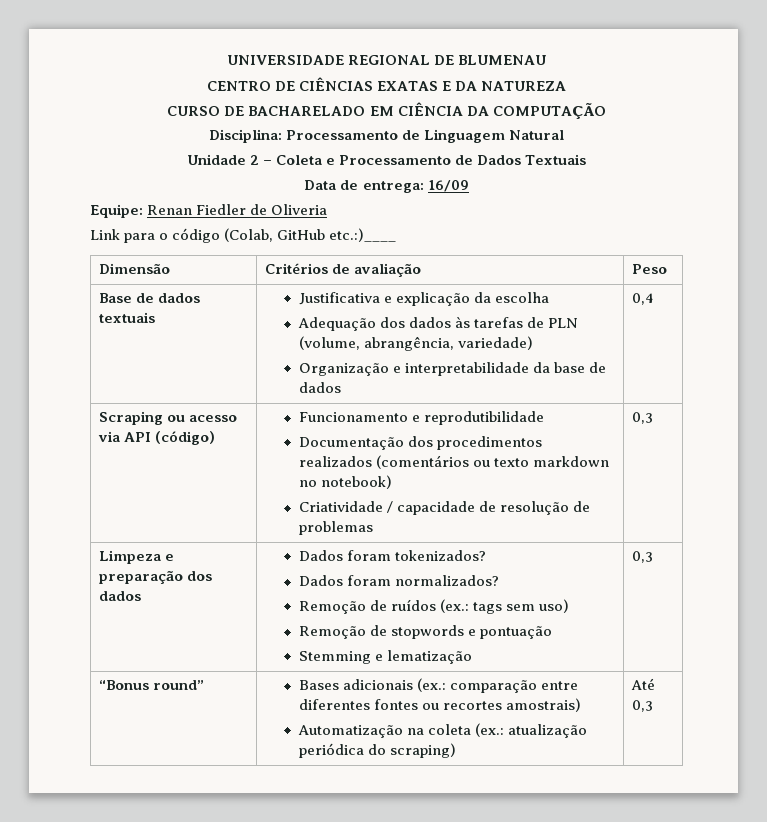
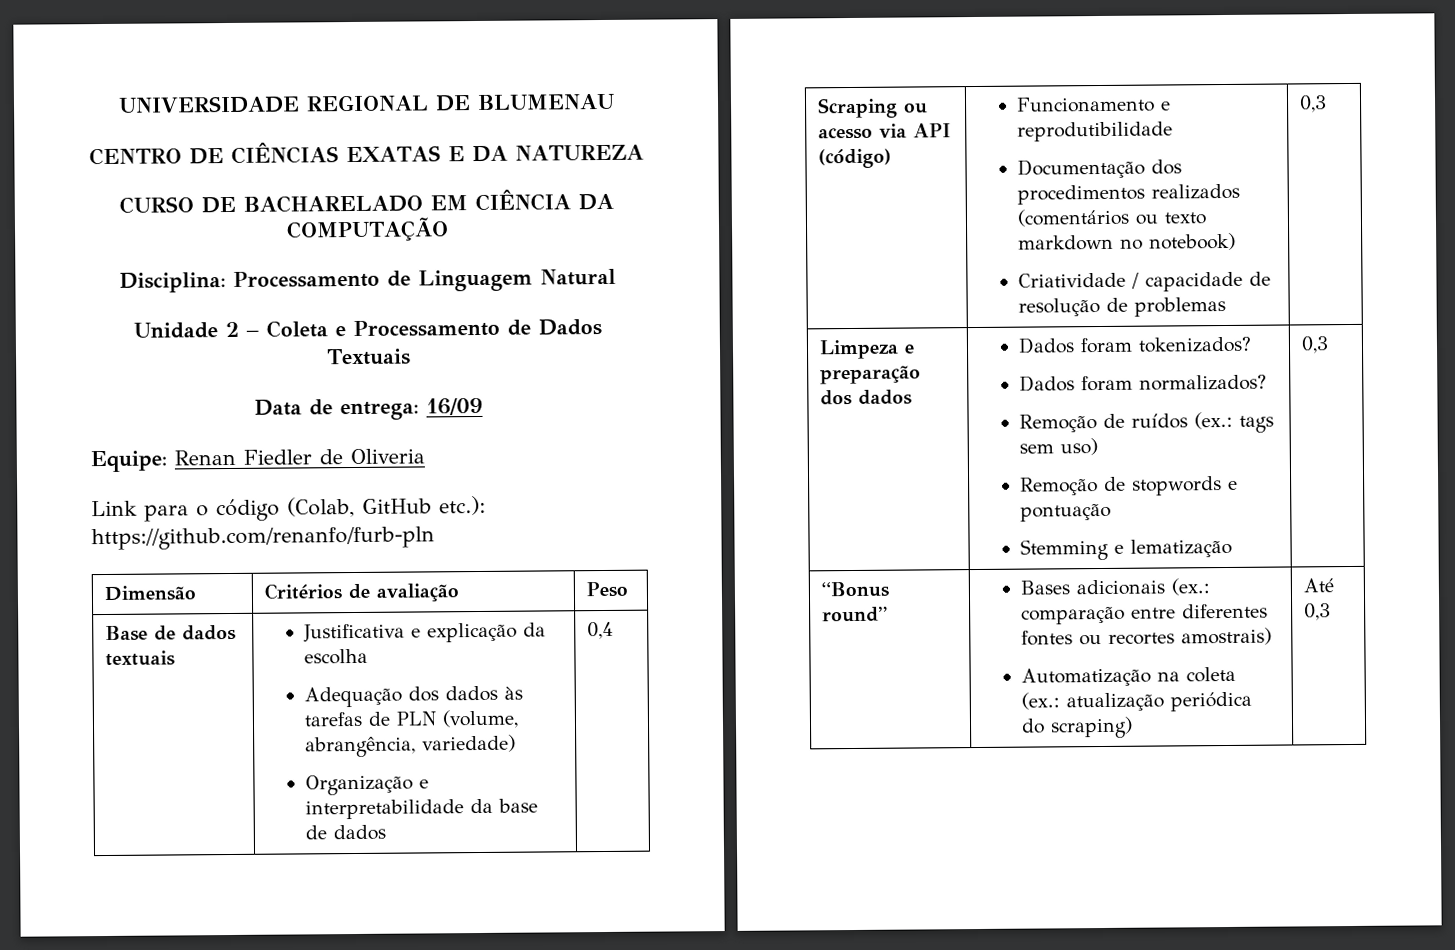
- Link para o código (Colab, GitHub etc.:)____
+ Link para o código (Colab, GitHub etc.): https://github.com/renanfo/furb-pln

